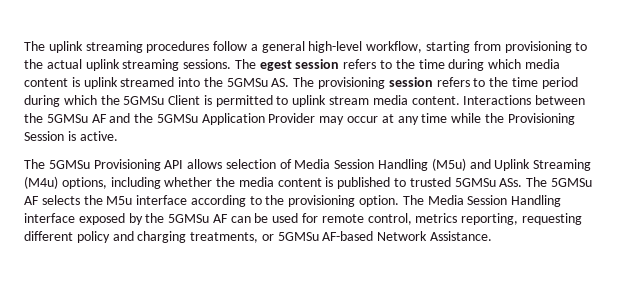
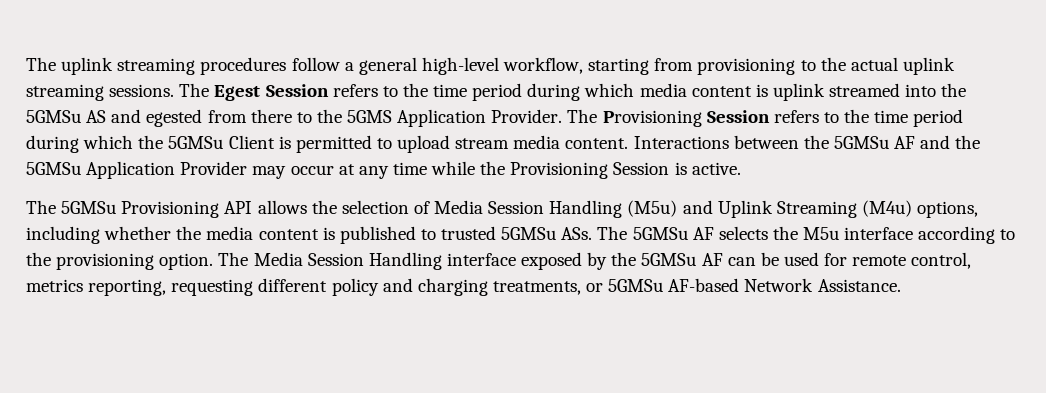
- The egest session refers to the time during which media content is uplink streamed into the 5GMSu AS. The provisioning session refers to the time period during which the 5GMSu Client is permitted to uplink stream media content.
+ The Egest Session refers to the time period during which media content is uplink streamed into the 5GMSu AS and egested from there to the 5GMS Application Provider. The Provisioning Session refers to the time period during which the 5GMSu Client is permitted to upload stream media content.
- The 5GMSu Provisioning API allows selection of Media Session Handling (M5u) and Uplink Streaming (M4u) options, including whether the media content is published to trusted 5GMSu ASs. The 5GMSu AF selects the M5u interface according to the provisioning option.
+ The 5GMSu Provisioning API allows the selection of Media Session Handling (M5u) and Uplink Streaming (M4u) options, including whether the media content is published to trusted 5GMSu ASs. The 5GMSu AF selects the M5u interface according to the provisioning option.

